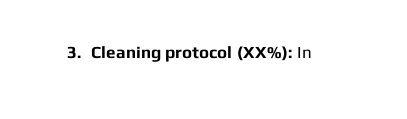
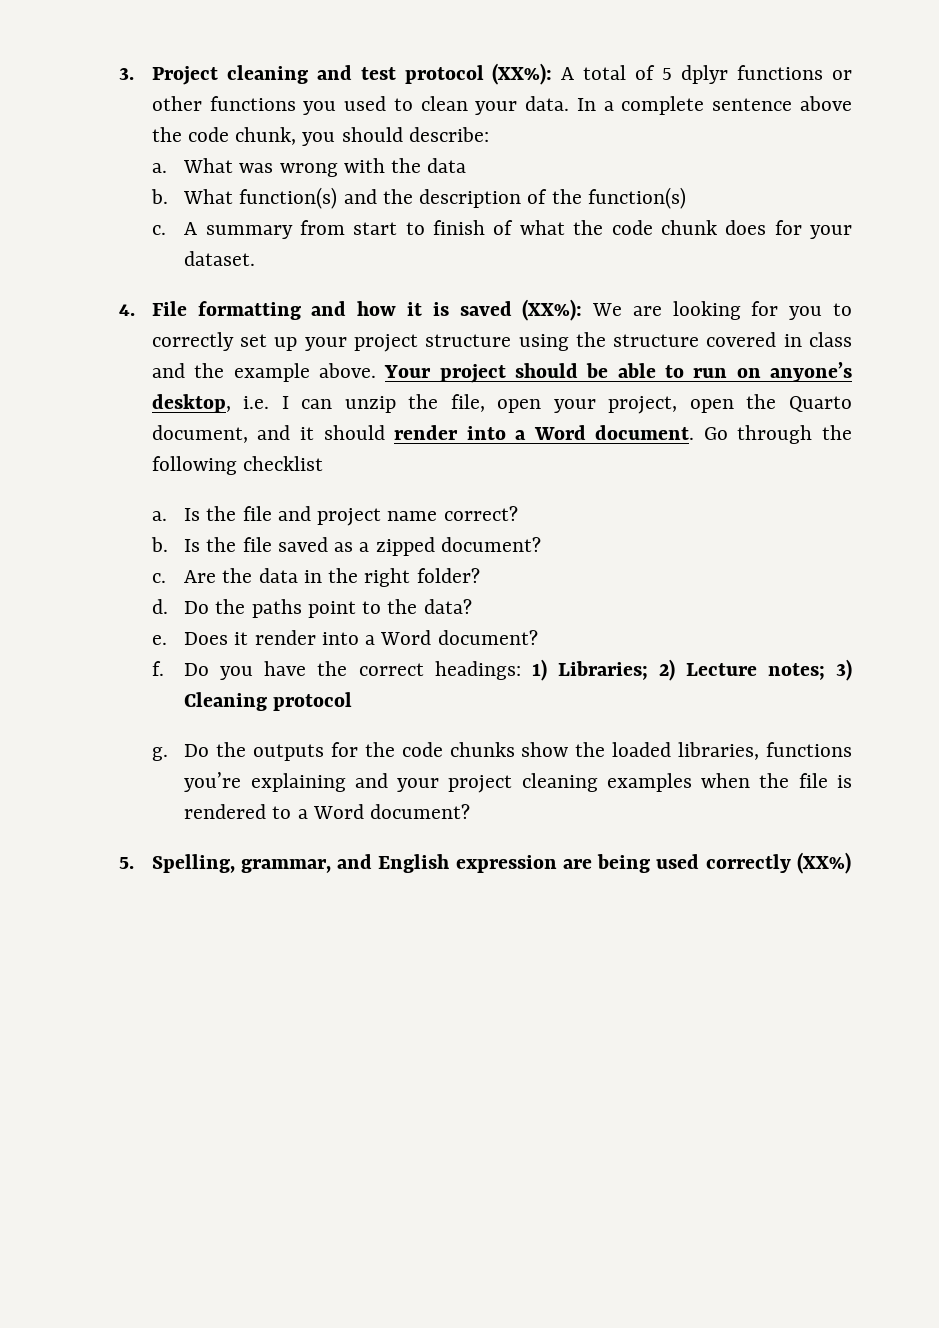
- 3. Cleaning protocol (XX%): In
+ 3. Project cleaning and test protocol (XX%): A total of 5 dplyr functions or other functions you used to clean your data. In a complete sentence above the code chunk, you should describe:
+ a. What was wrong with the data
+ b. What function(s) and the description of the function(s)
+ c. A summary from start to finish of what the code chunk does for your dataset.
+ 4. File formatting and how it is saved (XX%): We are looking for you to correctly set up your project structure using the structure covered in class and the example above. Your project should be able to run on anyone’s desktop, i.e. I can unzip the file, open your project, open the Quarto document, and it should render into a Word document. Go through the following checklist
+ a. Is the file and project name correct?
+ b. Is the file saved as a zipped document?
+ c. Are the data in the right folder?
+ d. Do the paths point to the data?
+ e. Does it render into a Word document?
+ f. Do you have the correct headings: 1) Libraries; 2) Lecture notes; 3) Cleaning protocol
+ g. Do the outputs for the code chunks show the loaded libraries, functions you’re explaining and your project cleaning examples when the file is rendered to a Word document?
+ 5. Spelling, grammar, and English expression are being used correctly (XX%)

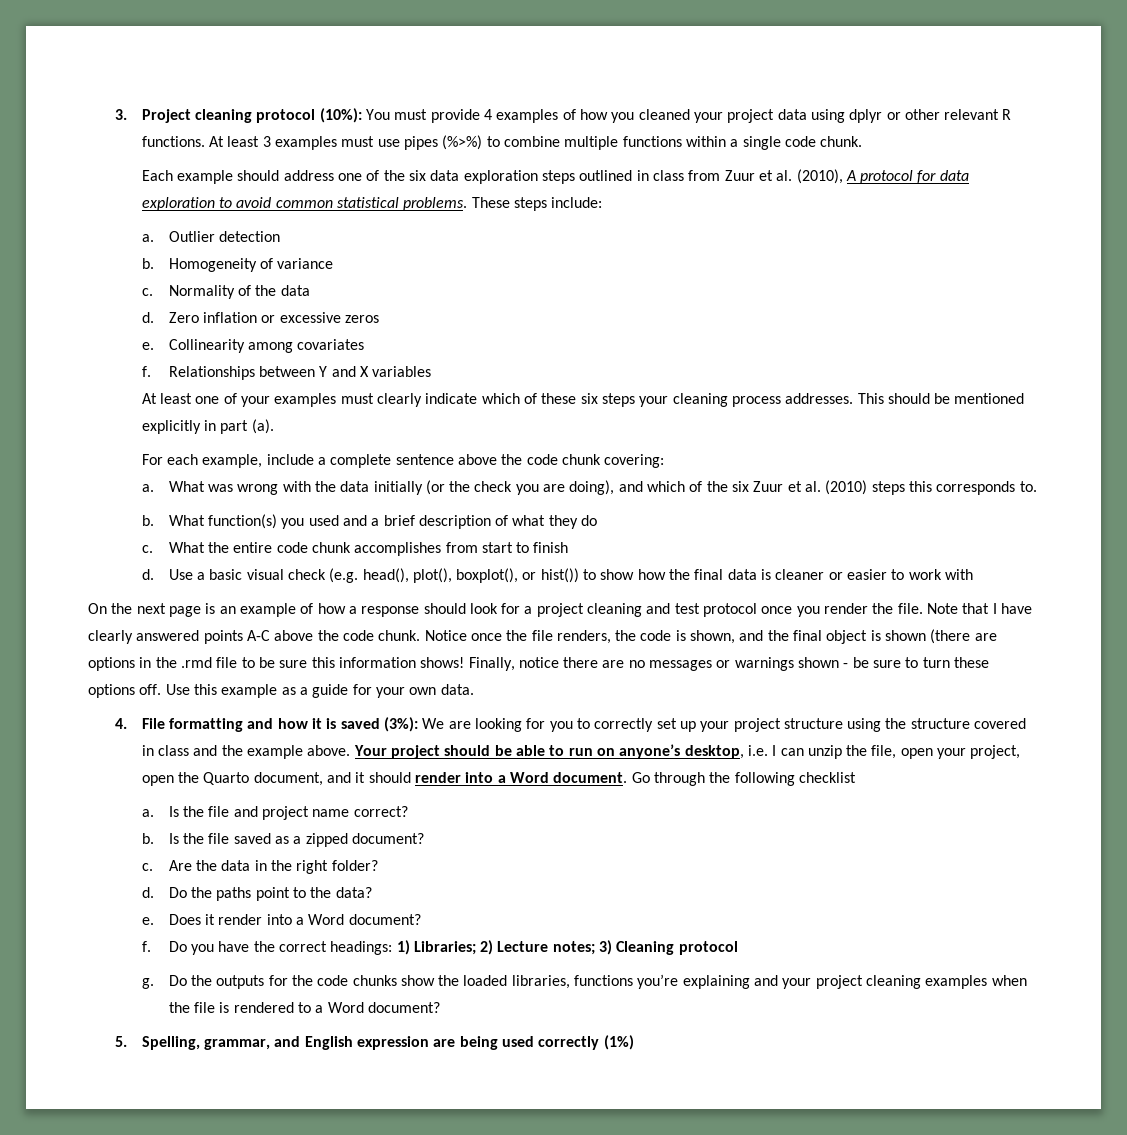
- 3. Project cleaning and test protocol (XX%): A total of 5 dplyr functions or other functions you used to clean your data. In a complete sentence above the code chunk, you should describe:
+ 3. Project cleaning protocol (10%): You must provide 4 examples of how you cleaned your project data using dplyr or other relevant R functions. At least 3 examples must use pipes (%>%) to combine multiple functions within a single code chunk.
+ Each example should address one of the six data exploration steps outlined in class from Zuur et al. (2010), A protocol for data exploration to avoid common statistical problems. These steps include:
+ a. Outlier detection
+ b. Homogeneity of variance
+ c. Normality of the data
+ d. Zero inflation or excessive zeros
+ e. Collinearity among covariates
+ f. Relationships between Y and X variables
+ At least one of your examples must clearly indicate which of these six steps your cleaning process addresses. This should be mentioned explicitly in part (a).
+ For each example, include a complete sentence above the code chunk covering:
- What was wrong with the data
- b. What function(s) and the description of the function(s)
- c. A summary from start to finish of what the code chunk does for your dataset.
+ What was wrong with the data initially (or the check you are doing), and which of the six Zuur et al. (2010) steps this corresponds to.
+ b. What function(s) you used and a brief description of what they do
+ c. What the entire code chunk accomplishes from start to finish
+ d. Use a basic visual check (e.g. head(), plot(), boxplot(), or hist()) to show how the final data is cleaner or easier to work with
+ On the next page is an example of how a response should look for a project cleaning and test protocol once you render the file. Note that I have clearly answered points A-C above the code chunk. Notice once the file renders, the code is shown, and the final object is shown (there are options in the .rmd file to be sure this information shows! Finally, notice there are no messages or warnings shown - be sure to turn these options off. Use this example as a guide for your own data.
- 4. File formatting and how it is saved (XX%): We are looking for you to correctly set up your project structure using the structure covered in class and the example above.
+ 4. File formatting and how it is saved (3%): We are looking for you to correctly set up your project structure using the structure covered in class and the example above.
- 5. Spelling, grammar, and English expression are being used correctly (XX%)
+ 5. Spelling, grammar, and English expression are being used correctly (1%)

